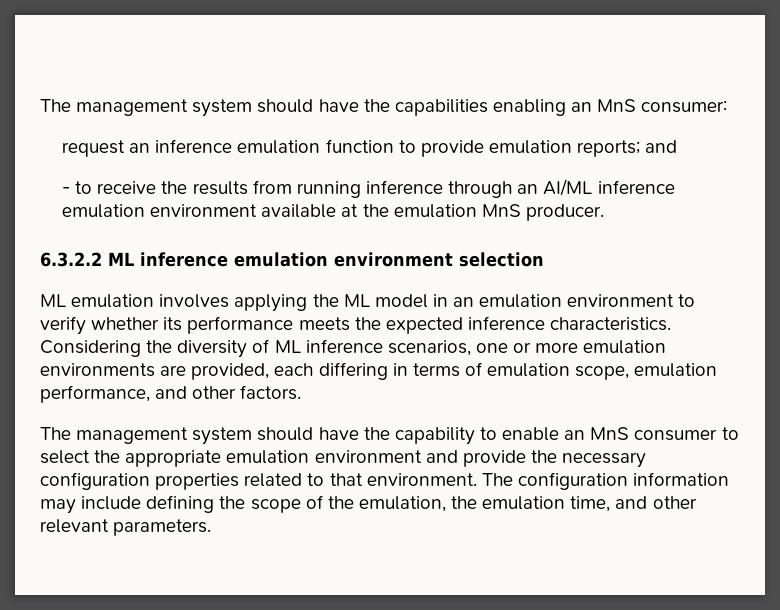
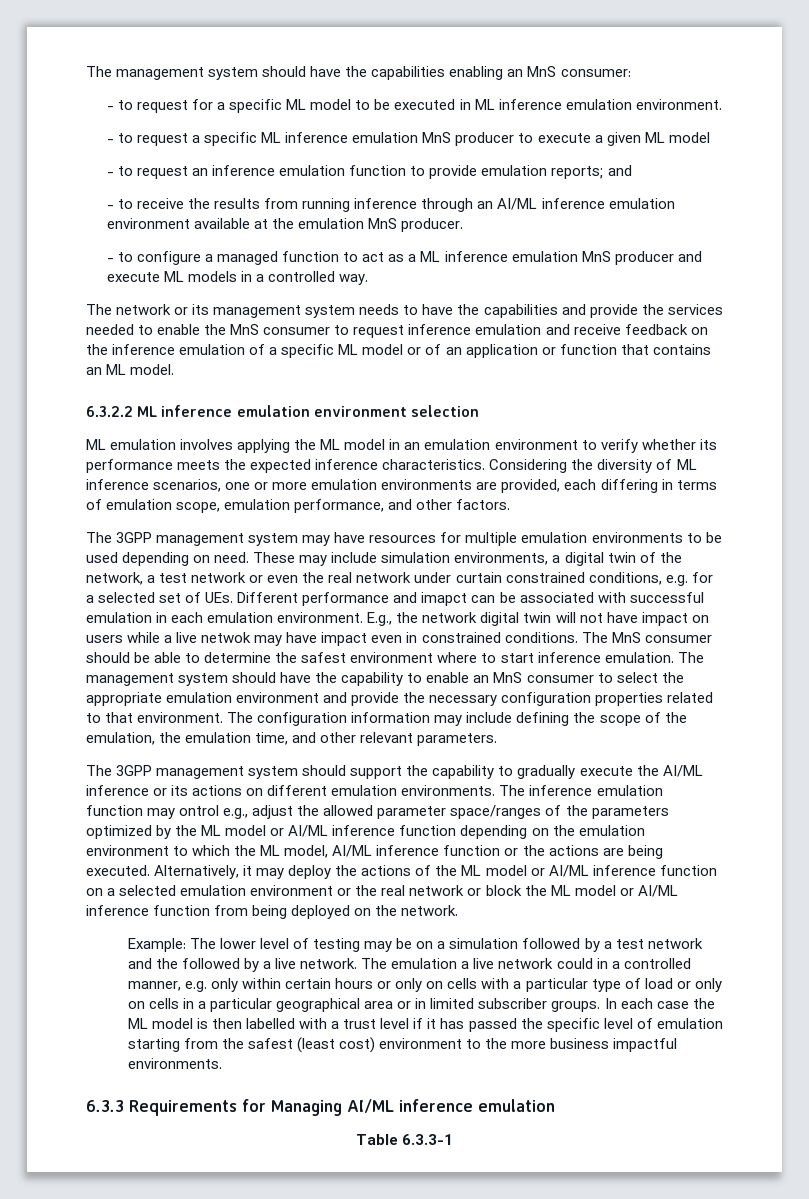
- request an inference emulation function to provide emulation reports; and
+ - to request for a specific ML model to be executed in ML inference emulation environment.
+ - to request a specific ML inference emulation MnS producer to execute a given ML model
+ - to request an inference emulation function to provide emulation reports; and
+ - to configure a managed function to act as a ML inference emulation MnS producer and execute ML models in a controlled way.
+ The network or its management system needs to have the capabilities and provide the services needed to enable the MnS consumer to request inference emulation and receive feedback on the inference emulation of a specific ML model or of an application or function that contains an ML model.
- The management system should have the capability to enable an MnS consumer to select the appropriate emulation environment and provide the necessary configuration properties related to that environment.
+ The 3GPP management system may have resources for multiple emulation environments to be used depending on need. These may include simulation environments, a digital twin of the network, a test network or even the real network under curtain constrained conditions, e.g. for a selected set of UEs. Different performance and imapct can be associated with successful emulation in each emulation environment. E.g., the network digital twin will not have impact on users while a live netwok may have impact even in constrained conditions. The MnS consumer should be able to determine the safest environment where to start inference emulation. The management system should have the capability to enable an MnS consumer to select the appropriate emulation environment and provide the necessary configuration properties related to that environment.
+ The 3GPP management system should support the capability to gradually execute the AI/ML inference or its actions on different emulation environments. The inference emulation function may ontrol e.g., adjust the allowed parameter space/ranges of the parameters optimized by the ML model or AI/ML inference function depending on the emulation environment to which the ML model, AI/ML inference function or the actions are being executed. Alternatively, it may deploy the actions of the ML model or AI/ML inference function on a selected emulation environment or the real network or block the ML model or AI/ML inference function from being deployed on the network.
+ Example: The lower level of testing may be on a simulation followed by a test network and the followed by a live network. The emulation a live network could in a controlled manner, e.g. only within certain hours or only on cells with a particular type of load or only on cells in a particular geographical area or in limited subscriber groups. In each case the ML model is then labelled with a trust level if it has passed the specific level of emulation starting from the safest (least cost) environment to the more business impactful environments.
+ 6.3.3 Requirements for Managing AI/ML inference emulation
+ Table 6.3.3-1

